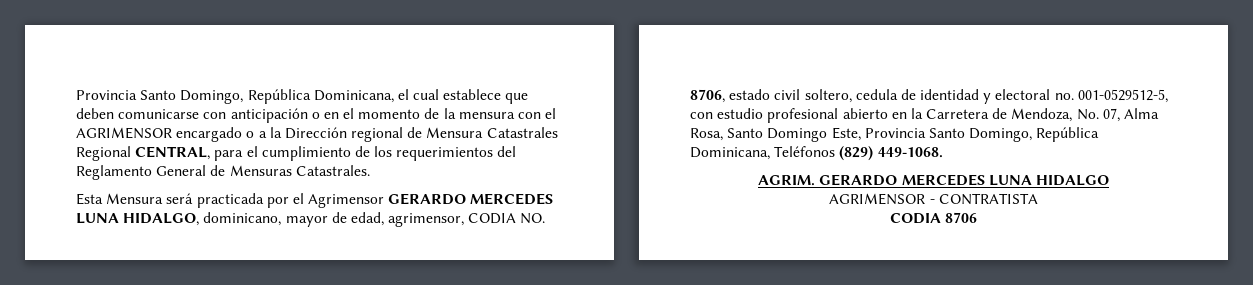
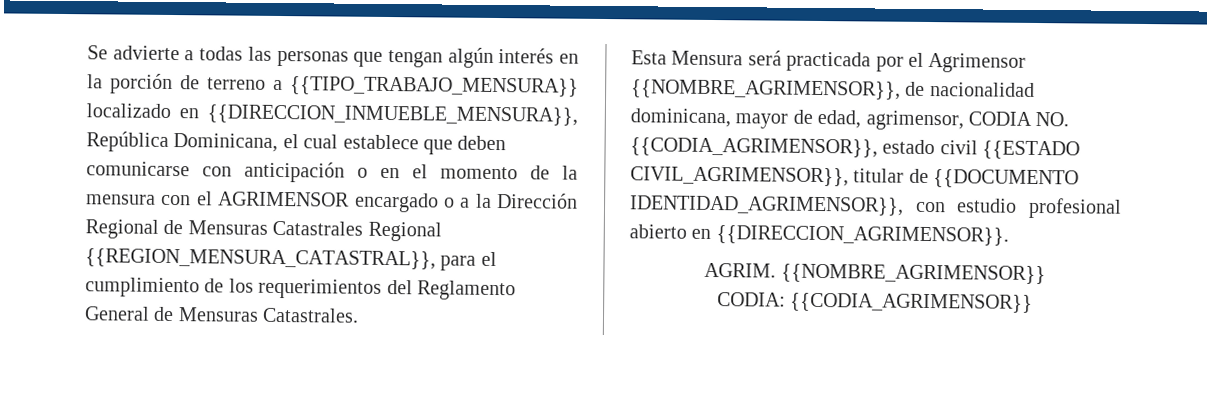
- Provincia Santo Domingo, República Dominicana, el cual establece que deben comunicarse con anticipación o en el momento de la mensura con el AGRIMENSOR encargado o a la Dirección regional de Mensura Catastrales Regional CENTRAL, para el cumplimiento de los requerimientos del Reglamento General de Mensuras Catastrales.
+ Se advierte a todas las personas que tengan algún interés en la porción de terreno a {{TIPO_TRABAJO_MENSURA}} localizado en {{DIRECCION_INMUEBLE_MENSURA}}, República Dominicana, el cual establece que deben comunicarse con anticipación o en el momento de la mensura con el AGRIMENSOR encargado o a la Dirección Regional de Mensuras Catastrales Regional {{REGION_MENSURA_CATASTRAL}}, para el cumplimiento de los requerimientos del Reglamento General de Mensuras Catastrales.
- Esta Mensura será practicada por el Agrimensor GERARDO MERCEDES LUNA HIDALGO, dominicano, mayor de edad, agrimensor, CODIA NO. 8706, estado civil soltero, cedula de identidad y electoral no. 001-0529512-5, con estudio profesional abierto en la Carretera de Mendoza, No. 07, Alma Rosa, Santo Domingo Este, Provincia Santo Domingo, República Dominicana, Teléfonos (829) 449-1068.
- AGRIM. GERARDO MERCEDES LUNA HIDALGO
- AGRIMENSOR - CONTRATISTA
- CODIA 8706
+ Esta Mensura será practicada por el Agrimensor {{NOMBRE_AGRIMENSOR}}, de nacionalidad dominicana, mayor de edad, agrimensor, CODIA NO. {{CODIA_AGRIMENSOR}}, estado civil {{ESTADO CIVIL_AGRIMENSOR}}, titular de {{DOCUMENTO IDENTIDAD_AGRIMENSOR}}, con estudio profesional abierto en {{DIRECCION_AGRIMENSOR}}.
+ AGRIM. {{NOMBRE_AGRIMENSOR}}
+ CODIA: {{CODIA_AGRIMENSOR}}

